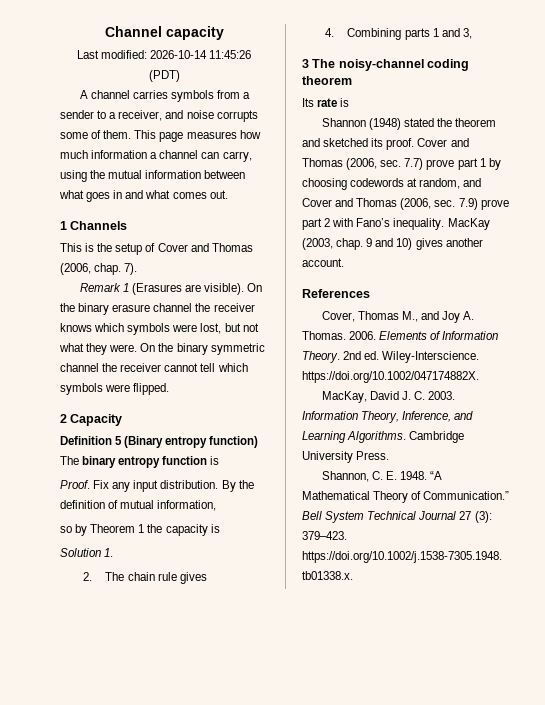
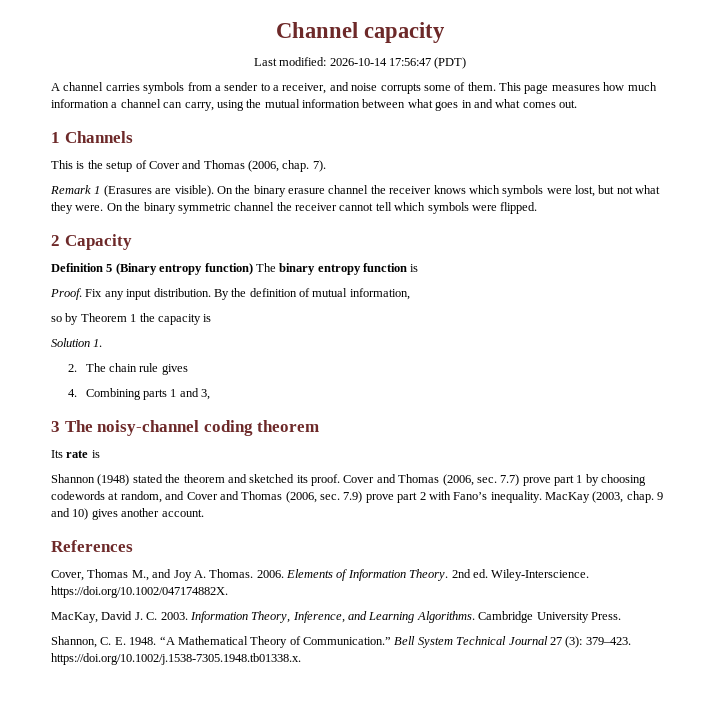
- Last modified: 2026-10-14 11:45:26 (PDT)
+ Last modified: 2026-10-14 17:56:47 (PDT)

